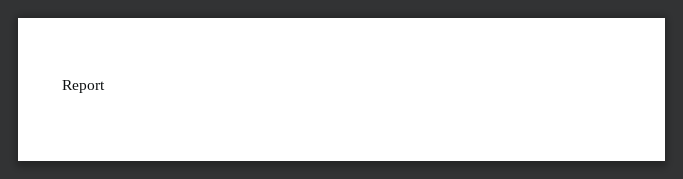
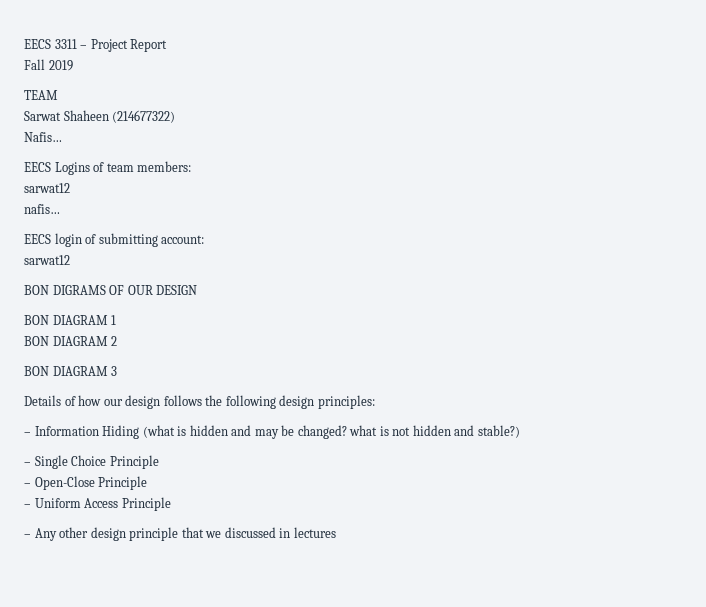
- Report
+ EECS 3311 – Project Report
+ Fall 2019
+ TEAM
+ Sarwat Shaheen (214677322)
+ Nafis…
+ EECS Logins of team members:
+ sarwat12
+ nafis…
+ EECS login of submitting account:
+ sarwat12
+ BON DIGRAMS OF OUR DESIGN
+ BON DIAGRAM 1
+ BON DIAGRAM 2
+ BON DIAGRAM 3
+ Details of how our design follows the following design principles:
+ – Information Hiding (what is hidden and may be changed? what is not hidden and stable?)
+ – Single Choice Principle
+ – Open-Close Principle
+ – Uniform Access Principle
+ – Any other design principle that we discussed in lectures

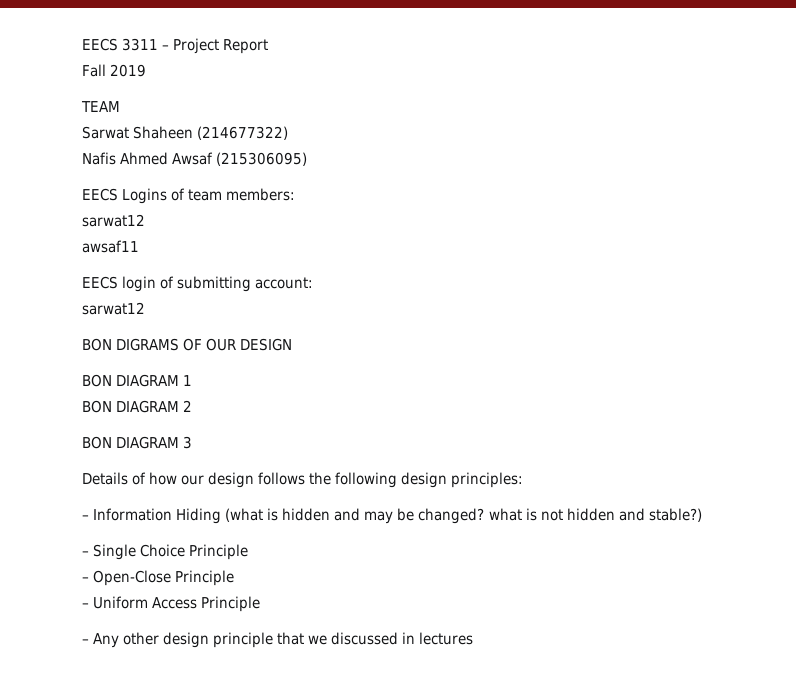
- Nafis…
+ Nafis Ahmed Awsaf (215306095)
- nafis…
+ awsaf11

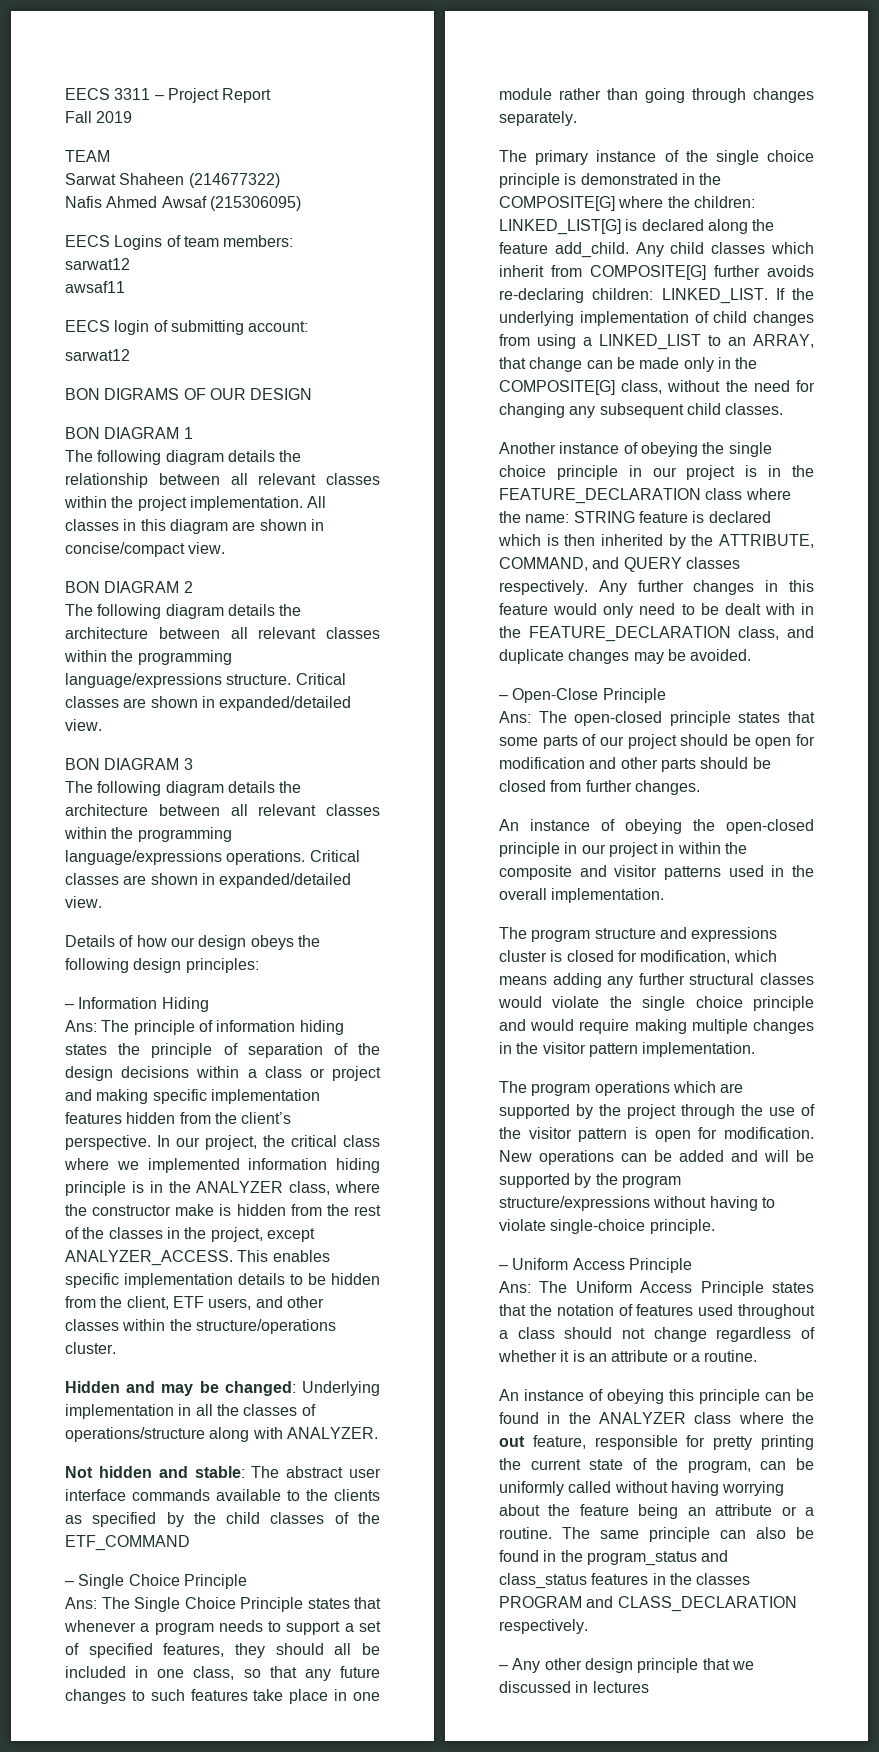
+ The following diagram details the relationship between all relevant classes within the project implementation. All classes in this diagram are shown in concise/compact view.
  BON DIAGRAM 2
+ The following diagram details the architecture between all relevant classes within the programming language/expressions structure. Critical classes are shown in expanded/detailed view.
  BON DIAGRAM 3
+ The following diagram details the architecture between all relevant classes within the programming language/expressions operations. Critical classes are shown in expanded/detailed view.
- Details of how our design follows the following design principles:
+ Details of how our design obeys the following design principles:
- – Information Hiding (what is hidden and may be changed? what is not hidden and stable?)
+ – Information Hiding
+ Ans: The principle of information hiding states the principle of separation of the design decisions within a class or project and making specific implementation features hidden from the client’s perspective. In our project, the critical class where we implemented information hiding principle is in the ANALYZER class, where the constructor make is hidden from the rest of the classes in the project, except ANALYZER_ACCESS. This enables specific implementation details to be hidden from the client, ETF users, and other classes within the structure/operations cluster.
+ Hidden and may be changed: Underlying implementation in all the classes of operations/structure along with ANALYZER.
+ Not hidden and stable: The abstract user interface commands available to the clients as specified by the child classes of the ETF_COMMAND
  – Single Choice Principle
+ Ans: The Single Choice Principle states that whenever a program needs to support a set of specified features, they should all be included in one class, so that any future changes to such features take place in one module rather than going through changes separately.
+ The primary instance of the single choice principle is demonstrated in the COMPOSITE[G] where the children: LINKED_LIST[G] is declared along the feature add_child. Any child classes which inherit from COMPOSITE[G] further avoids re-declaring children: LINKED_LIST. If the underlying implementation of child changes from using a LINKED_LIST to an ARRAY, that change can be made only in the COMPOSITE[G] class, without the need for changing any subsequent child classes.
+ Another instance of obeying the single choice principle in our project is in the FEATURE_DECLARATION class where the name: STRING feature is declared which is then inherited by the ATTRIBUTE, COMMAND, and QUERY classes respectively. Any further changes in this feature would only need to be dealt with in the FEATURE_DECLARATION class, and duplicate changes may be avoided.
  – Open-Close Principle
+ Ans: The open-closed principle states that some parts of our project should be open for modification and other parts should be closed from further changes.
+ An instance of obeying the open-closed principle in our project in within the composite and visitor patterns used in the overall implementation.
+ The program structure and expressions cluster is closed for modification, which means adding any further structural classes would violate the single choice principle and would require making multiple changes in the visitor pattern implementation.
+ The program operations which are supported by the project through the use of the visitor pattern is open for modification. New operations can be added and will be supported by the program structure/expressions without having to violate single-choice principle.
  – Uniform Access Principle
+ Ans: The Uniform Access Principle states that the notation of features used throughout a class should not change regardless of whether it is an attribute or a routine.
+ An instance of obeying this principle can be found in the ANALYZER class where the out feature, responsible for pretty printing the current state of the program, can be uniformly called without having worrying about the feature being an attribute or a routine. The same principle can also be found in the program_status and class_status features in the classes PROGRAM and CLASS_DECLARATION respectively.

